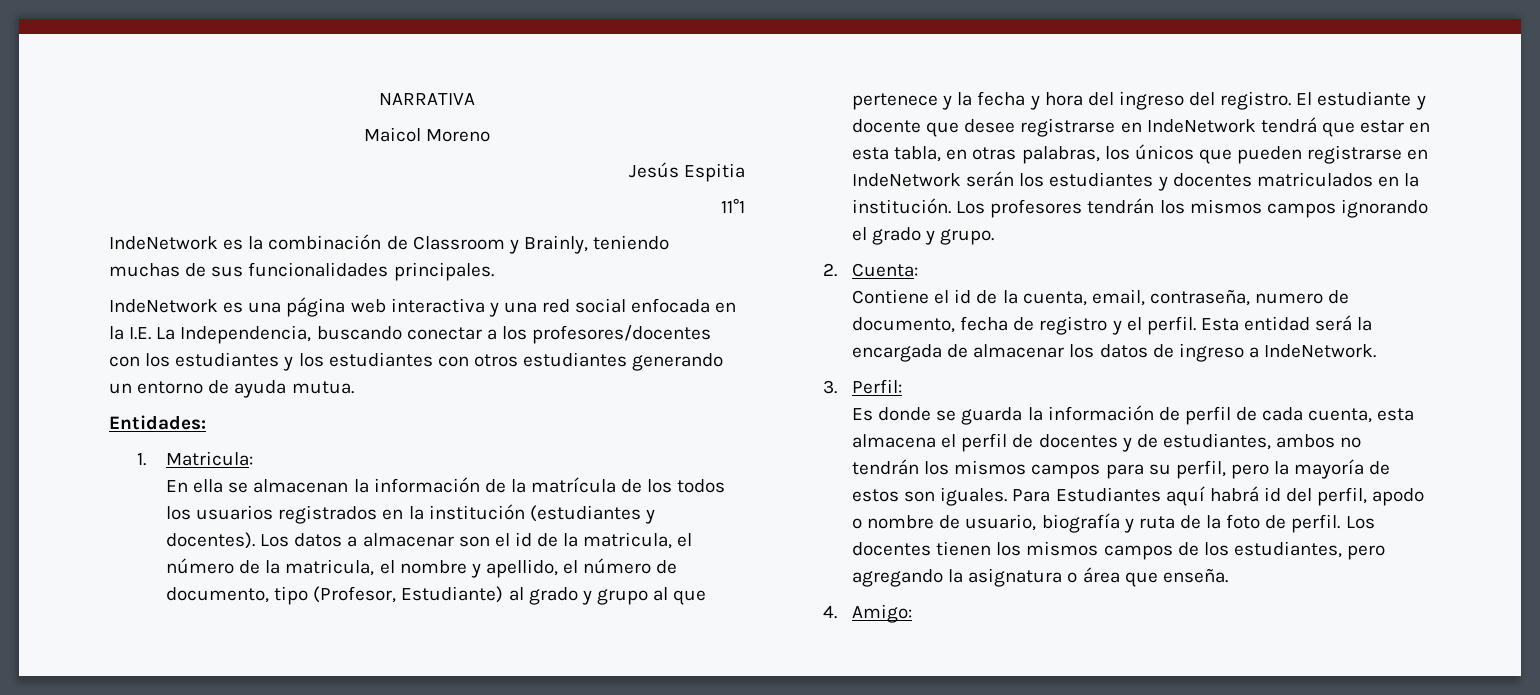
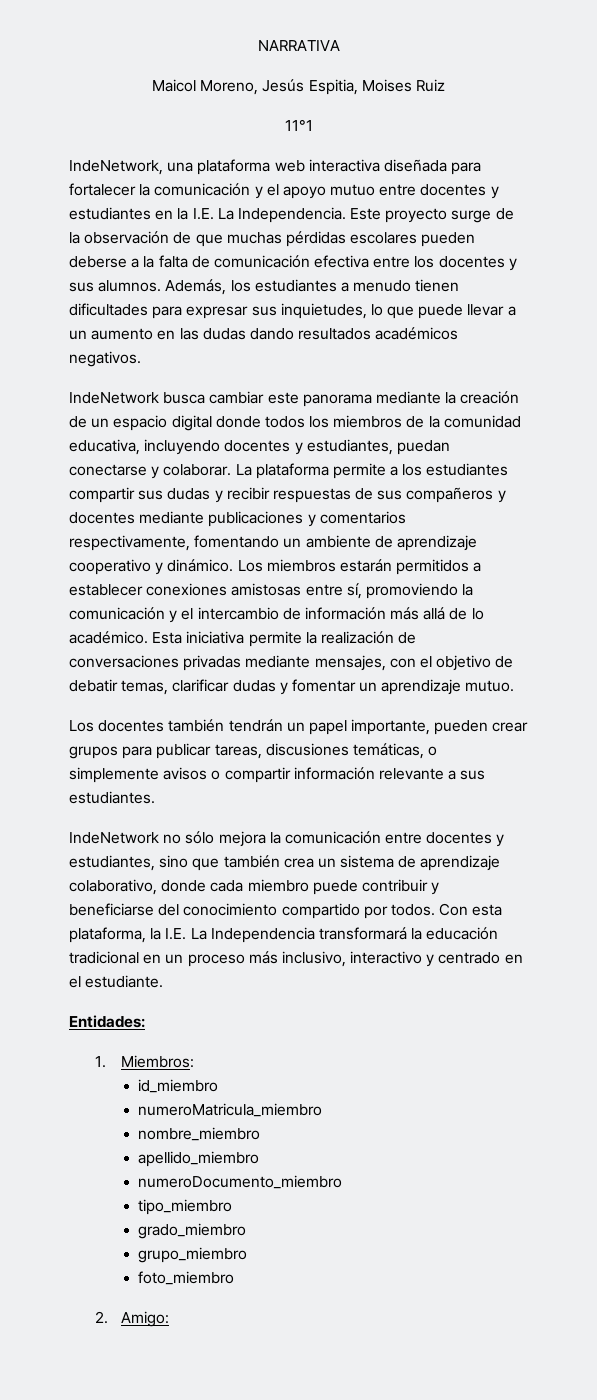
- Maicol Moreno
- Jesús Espitia
+ Maicol Moreno, Jesús Espitia, Moises Ruiz
  11°1
- IndeNetwork es la combinación de Classroom y Brainly, teniendo muchas de sus funcionalidades principales.
- IndeNetwork es una página web interactiva y una red social enfocada en la I.E. La Independencia, buscando conectar a los profesores/docentes con los estudiantes y los estudiantes con otros estudiantes generando un entorno de ayuda mutua.
+ IndeNetwork, una plataforma web interactiva diseñada para fortalecer la comunicación y el apoyo mutuo entre docentes y estudiantes en la I.E. La Independencia. Este proyecto surge de la observación de que muchas pérdidas escolares pueden deberse a la falta de comunicación efectiva entre los docentes y sus alumnos. Además, los estudiantes a menudo tienen dificultades para expresar sus inquietudes, lo que puede llevar a un aumento en las dudas dando resultados académicos negativos.
+ IndeNetwork busca cambiar este panorama mediante la creación de un espacio digital donde todos los miembros de la comunidad educativa, incluyendo docentes y estudiantes, puedan conectarse y colaborar. La plataforma permite a los estudiantes compartir sus dudas y recibir respuestas de sus compañeros y docentes mediante publicaciones y comentarios respectivamente, fomentando un ambiente de aprendizaje cooperativo y dinámico. Los miembros estarán permitidos a establecer conexiones amistosas entre sí, promoviendo la comunicación y el intercambio de información más allá de lo académico. Esta iniciativa permite la realización de conversaciones privadas mediante mensajes, con el objetivo de debatir temas, clarificar dudas y fomentar un aprendizaje mutuo.
+ Los docentes también tendrán un papel importante, pueden crear grupos para publicar tareas, discusiones temáticas, o simplemente avisos o compartir información relevante a sus estudiantes.
+ IndeNetwork no sólo mejora la comunicación entre docentes y estudiantes, sino que también crea un sistema de aprendizaje colaborativo, donde cada miembro puede contribuir y beneficiarse del conocimiento compartido por todos. Con esta plataforma, la I.E. La Independencia transformará la educación tradicional en un proceso más inclusivo, interactivo y centrado en el estudiante.
  Entidades:
- 1. Matricula:
- En ella se almacenan la información de la matrícula de los todos los usuarios registrados en la institución (estudiantes y docentes). Los datos a almacenar son el id de la matricula, el número de la matricula, el nombre y apellido, el número de documento, tipo (Profesor, Estudiante) al grado y grupo al que pertenece y la fecha y hora del ingreso del registro. El estudiante y docente que desee registrarse en IndeNetwork tendrá que estar en esta tabla, en otras palabras, los únicos que pueden registrarse en IndeNetwork serán los estudiantes y docentes matriculados en la institución. Los profesores tendrán los mismos campos ignorando el grado y grupo.
- 2. Cuenta:
- Contiene el id de la cuenta, email, contraseña, numero de documento, fecha de registro y el perfil. Esta entidad será la encargada de almacenar los datos de ingreso a IndeNetwork.
- 3. Perfil:
- Es donde se guarda la información de perfil de cada cuenta, esta almacena el perfil de docentes y de estudiantes, ambos no tendrán los mismos campos para su perfil, pero la mayoría de estos son iguales. Para Estudiantes aquí habrá id del perfil, apodo o nombre de usuario, biografía y ruta de la foto de perfil. Los docentes tienen los mismos campos de los estudiantes, pero agregando la asignatura o área que enseña.
- 4. Amigo:
+ 1. Miembros:
+ id_miembro
+ numeroMatricula_miembro
+ nombre_miembro
+ apellido_miembro
+ numeroDocumento_miembro
+ tipo_miembro
+ grado_miembro
+ grupo_miembro
+ foto_miembro
+ 2. Amigo:

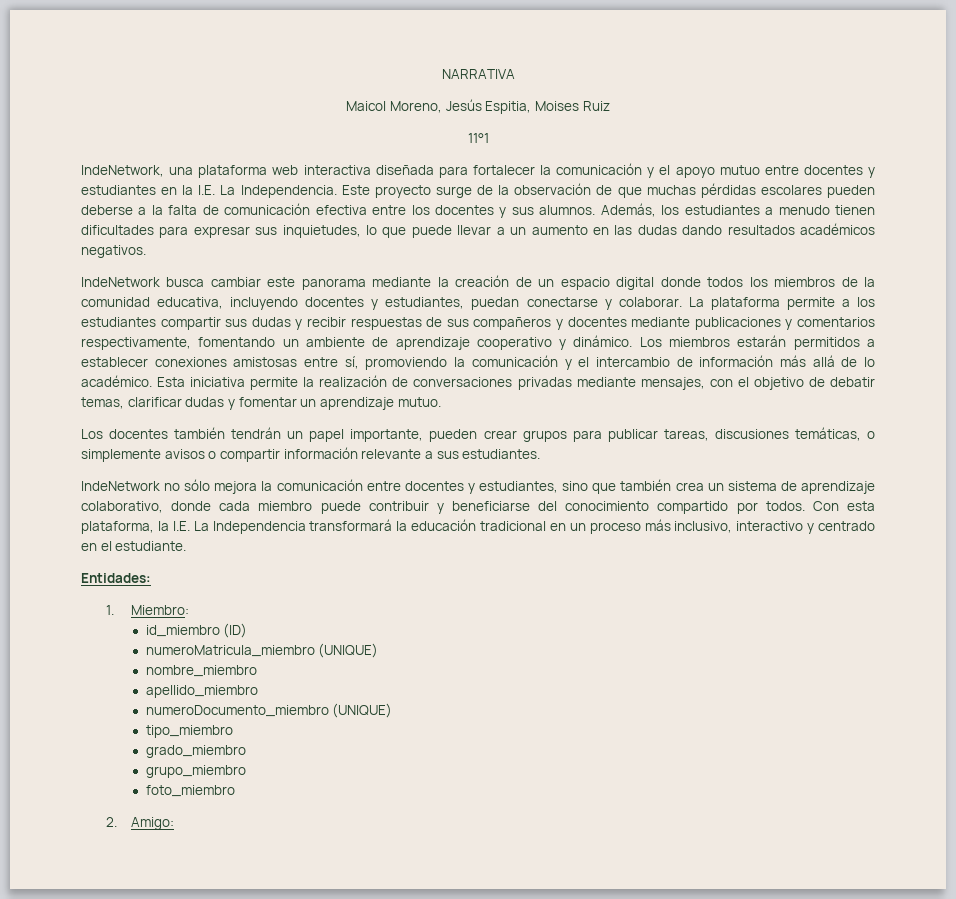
- 1. Miembros:
+ 1. Miembro:
- id_miembro
+ id_miembro (ID)
- numeroMatricula_miembro
+ numeroMatricula_miembro (UNIQUE)
- numeroDocumento_miembro
+ numeroDocumento_miembro (UNIQUE)

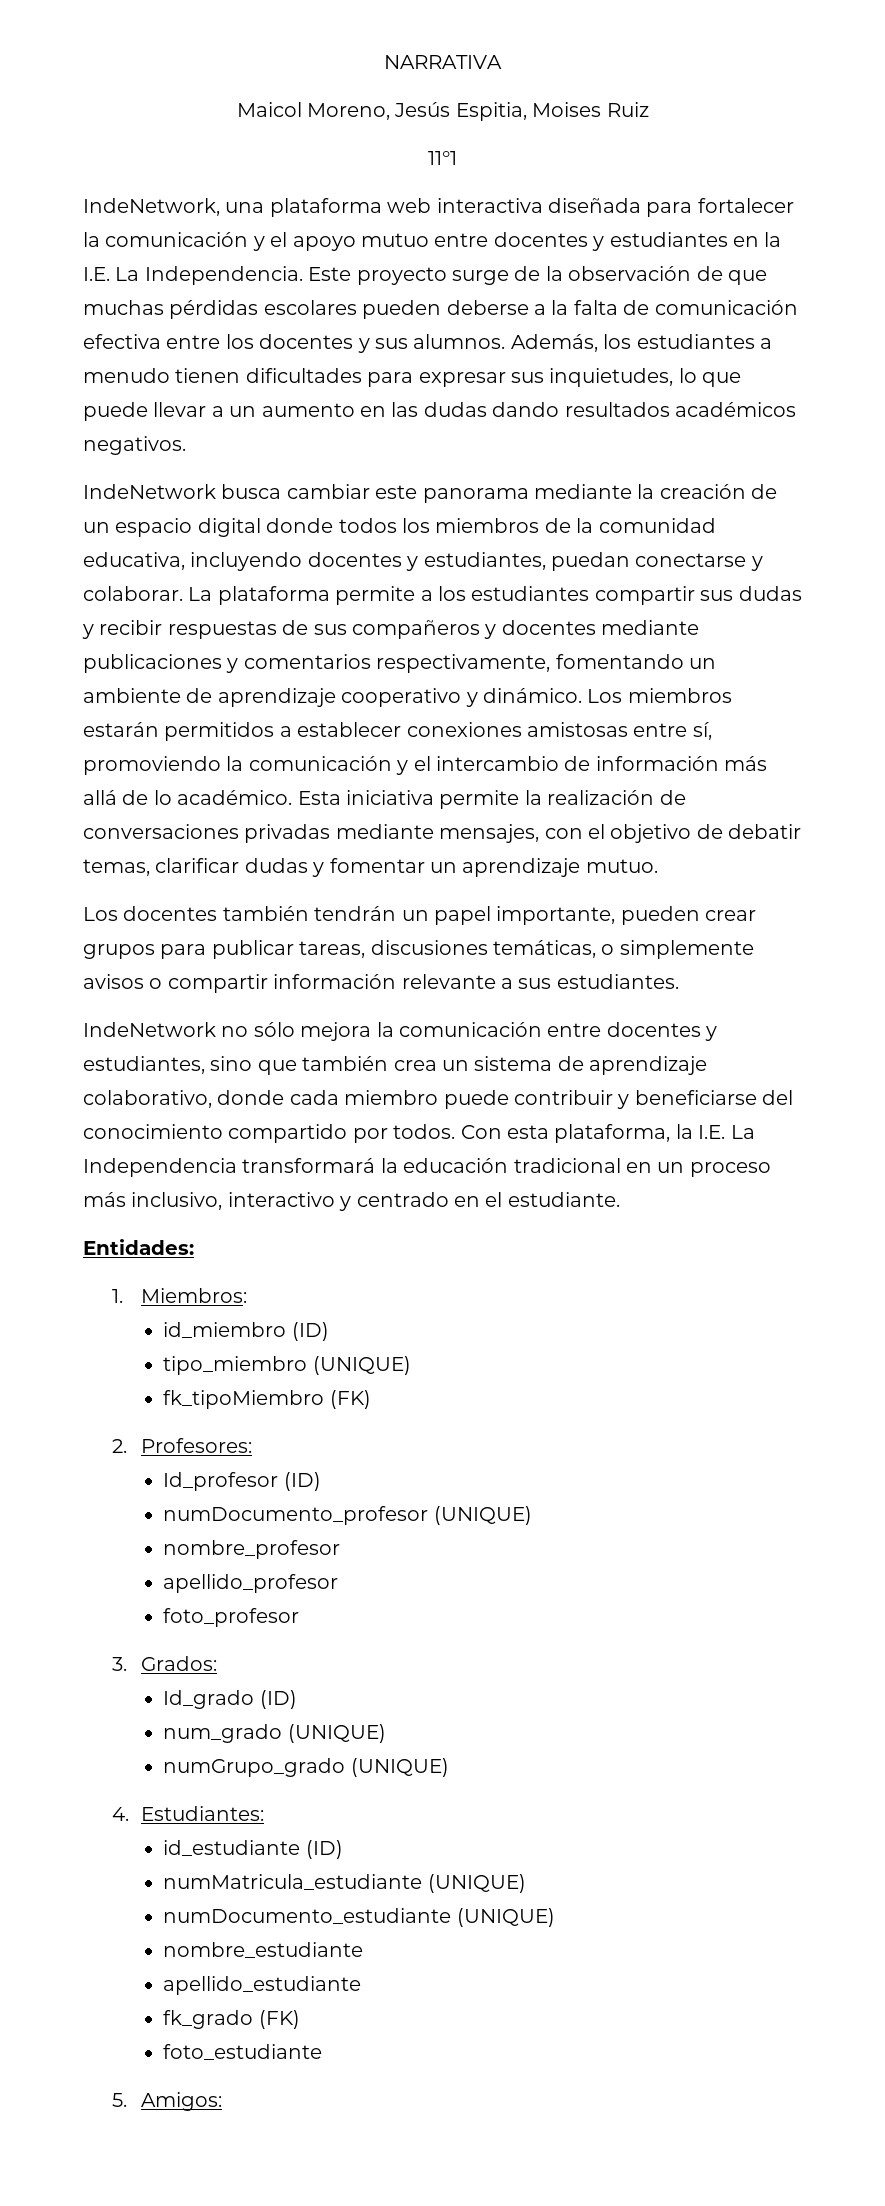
- 1. Miembro:
+ 1. Miembros:
- numeroMatricula_miembro (UNIQUE)
- nombre_miembro
- apellido_miembro
- numeroDocumento_miembro (UNIQUE)
- tipo_miembro
- grado_miembro
- grupo_miembro
- foto_miembro
- 2. Amigo:
+ tipo_miembro (UNIQUE)
+ fk_tipoMiembro (FK)
+ 2. Profesores:
+ Id_profesor (ID)
+ numDocumento_profesor (UNIQUE)
+ nombre_profesor
+ apellido_profesor
+ foto_profesor
+ 3. Grados:
+ Id_grado (ID)
+ num_grado (UNIQUE)
+ numGrupo_grado (UNIQUE)
+ 4. Estudiantes:
+ id_estudiante (ID)
+ numMatricula_estudiante (UNIQUE)
+ numDocumento_estudiante (UNIQUE)
+ nombre_estudiante
+ apellido_estudiante
+ fk_grado (FK)
+ foto_estudiante
+ 5. Amigos:

